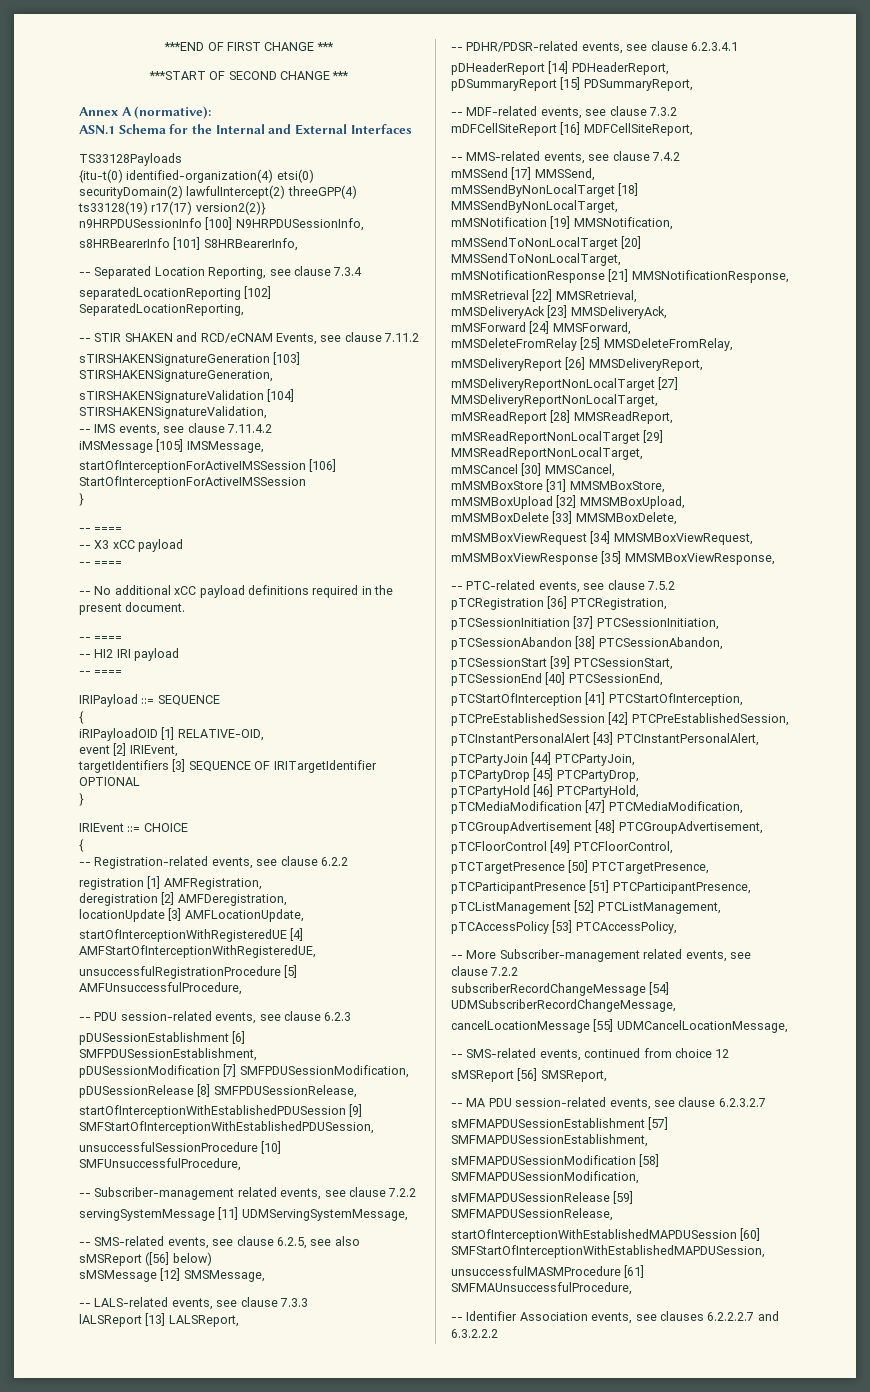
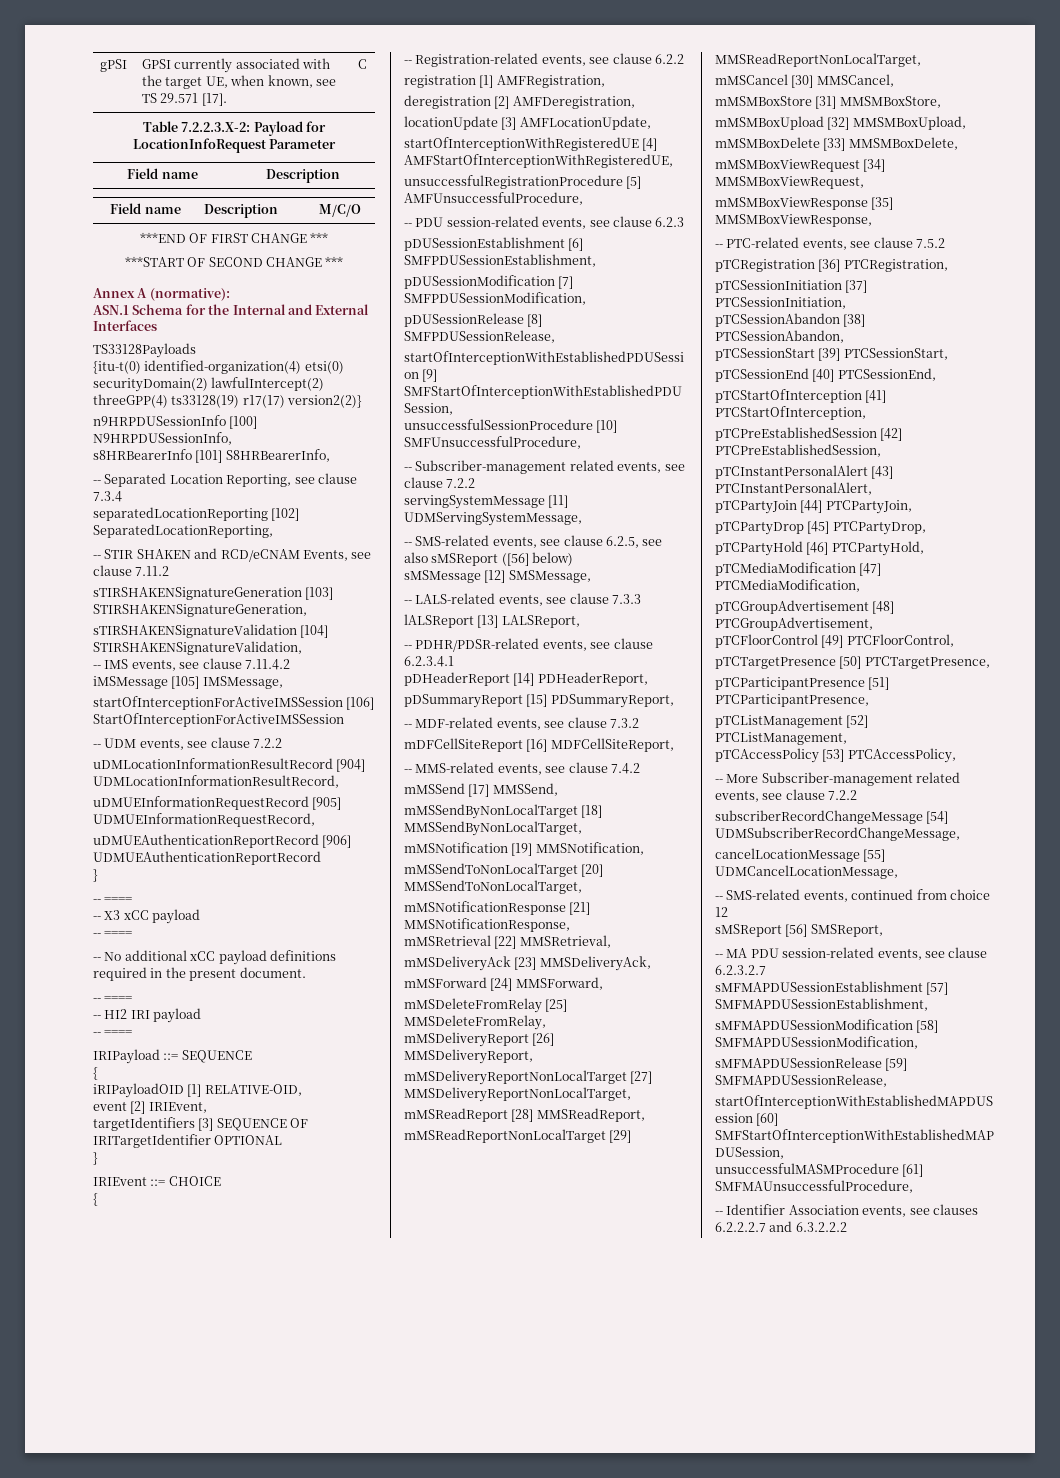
+ gPSI | GPSI currently associated with the target UE, when known, see TS 29.571 [17]. | C
+ Table 7.2.2.3.X-2: Payload for LocationInfoRequest Parameter
+ Field name | Description
+ Field name | Description | M/C/O
+ -- UDM events, see clause 7.2.2
+ uDMLocationInformationResultRecord [904] UDMLocationInformationResultRecord,
+ uDMUEInformationRequestRecord [905] UDMUEInformationRequestRecord,
+ uDMUEAuthenticationReportRecord [906] UDMUEAuthenticationReportRecord

